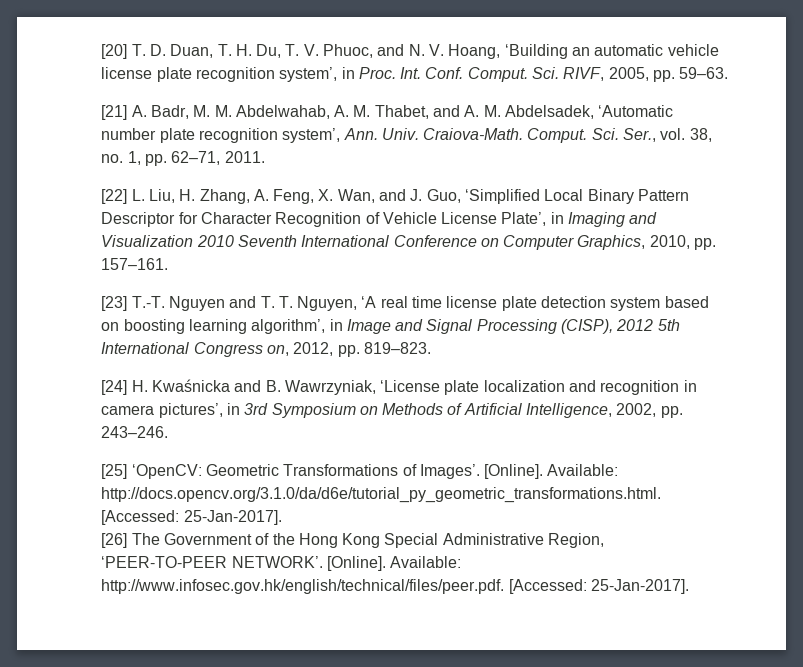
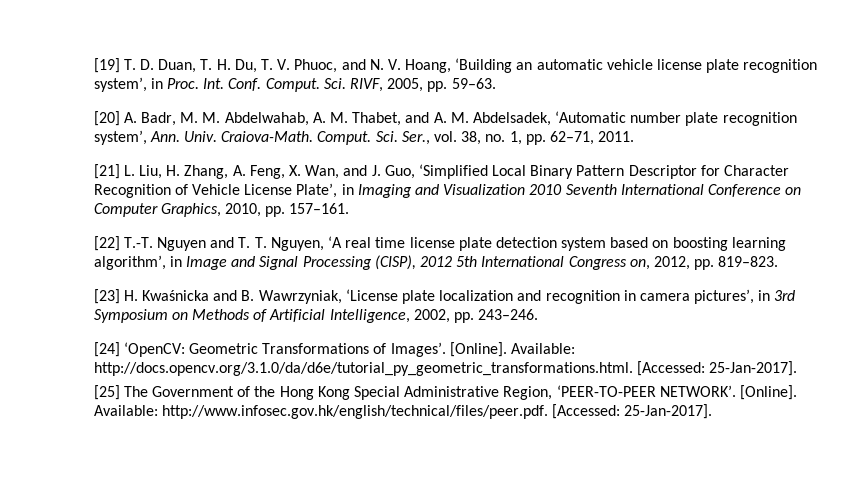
- [20] T. D. Duan, T. H. Du, T. V. Phuoc, and N. V. Hoang, ‘Building an automatic vehicle license plate recognition system’, in Proc.
+ [19] T. D. Duan, T. H. Du, T. V. Phuoc, and N. V. Hoang, ‘Building an automatic vehicle license plate recognition system’, in Proc.
- [21] A. Badr, M. M. Abdelwahab, A. M. Thabet, and A. M. Abdelsadek, ‘Automatic number plate recognition system’, Ann. Univ.
+ [20] A. Badr, M. M. Abdelwahab, A. M. Thabet, and A. M. Abdelsadek, ‘Automatic number plate recognition system’, Ann. Univ.
- [22] L. Liu, H. Zhang, A. Feng, X. Wan, and J. Guo, ‘Simplified Local Binary Pattern Descriptor for Character Recognition of Vehicle License Plate’, in Imaging and Visualization 2010 Seventh International Conference on Computer Graphics, 2010, pp. 157–161.
+ [21] L. Liu, H. Zhang, A. Feng, X. Wan, and J. Guo, ‘Simplified Local Binary Pattern Descriptor for Character Recognition of Vehicle License Plate’, in Imaging and Visualization 2010 Seventh International Conference on Computer Graphics, 2010, pp. 157–161.
- [23] T.-T. Nguyen and T. T. Nguyen, ‘A real time license plate detection system based on boosting learning algorithm’, in Image and Signal Processing (CISP), 2012 5th International Congress on, 2012, pp. 819–823.
+ [22] T.-T. Nguyen and T. T. Nguyen, ‘A real time license plate detection system based on boosting learning algorithm’, in Image and Signal Processing (CISP), 2012 5th International Congress on, 2012, pp. 819–823.
- [24] H. Kwaśnicka and B. Wawrzyniak, ‘License plate localization and recognition in camera pictures’, in 3rd Symposium on Methods of Artificial Intelligence, 2002, pp. 243–246.
+ [23] H. Kwaśnicka and B. Wawrzyniak, ‘License plate localization and recognition in camera pictures’, in 3rd Symposium on Methods of Artificial Intelligence, 2002, pp. 243–246.
- [25] ‘OpenCV: Geometric Transformations of Images’.
+ [24] ‘OpenCV: Geometric Transformations of Images’.
- [26] The Government of the Hong Kong Special Administrative Region, ‘PEER-TO-PEER NETWORK’.
+ [25] The Government of the Hong Kong Special Administrative Region, ‘PEER-TO-PEER NETWORK’.

